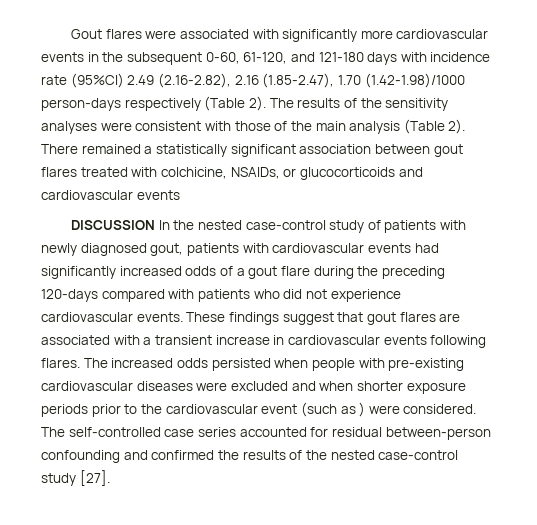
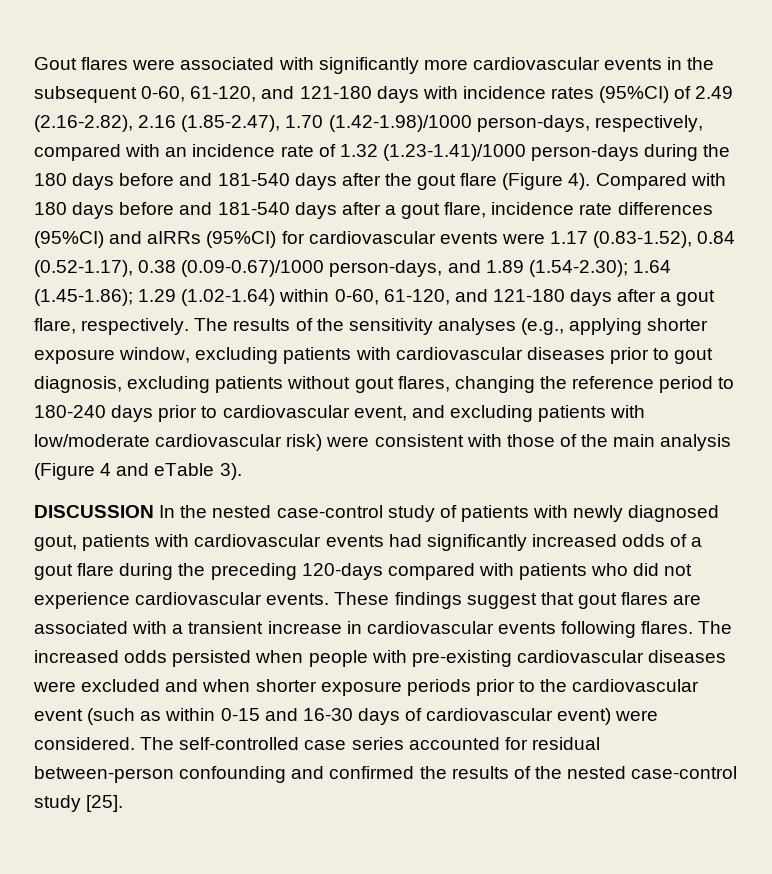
- Gout flares were associated with significantly more cardiovascular events in the subsequent 0-60, 61-120, and 121-180 days with incidence rate (95%CI) 2.49 (2.16-2.82), 2.16 (1.85-2.47), 1.70 (1.42-1.98)/1000 person-days respectively (Table 2).
+ Gout flares were associated with significantly more cardiovascular events in the subsequent 0-60, 61-120, and 121-180 days with incidence rates (95%CI) of 2.49 (2.16-2.82), 2.16 (1.85-2.47), 1.70 (1.42-1.98)/1000 person-days, respectively, compared with an incidence rate of 1.32 (1.23-1.41)/1000 person-days during the 180 days before and 181-540 days after the gout flare (Figure 4). Compared with 180 days before and 181-540 days after a gout flare, incidence rate differences (95%CI) and aIRRs (95%CI) for cardiovascular events were 1.17 (0.83-1.52), 0.84 (0.52-1.17), 0.38 (0.09-0.67)/1000 person-days, and 1.89 (1.54-2.30); 1.64 (1.45-1.86); 1.29 (1.02-1.64) within 0-60, 61-120, and 121-180 days after a gout flare, respectively.
- The results of the sensitivity analyses were consistent with those of the main analysis (Table 2). There remained a statistically significant association between gout flares treated with colchicine, NSAIDs, or glucocorticoids and cardiovascular events
+ The results of the sensitivity analyses (e.g., applying shorter exposure window, excluding patients with cardiovascular diseases prior to gout diagnosis, excluding patients without gout flares, changing the reference period to 180-240 days prior to cardiovascular event, and excluding patients with low/moderate cardiovascular risk) were consistent with those of the main analysis (Figure 4 and eTable 3).
- The increased odds persisted when people with pre-existing cardiovascular diseases were excluded and when shorter exposure periods prior to the cardiovascular event (such as ) were considered.
+ The increased odds persisted when people with pre-existing cardiovascular diseases were excluded and when shorter exposure periods prior to the cardiovascular event (such as within 0-15 and 16-30 days of cardiovascular event) were considered.
- The self-controlled case series accounted for residual between-person confounding and confirmed the results of the nested case-control study [27].
+ The self-controlled case series accounted for residual between-person confounding and confirmed the results of the nested case-control study [25].

